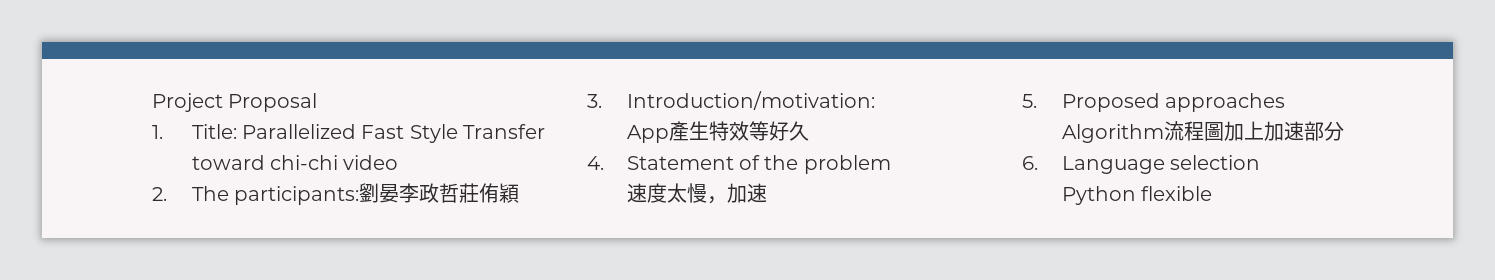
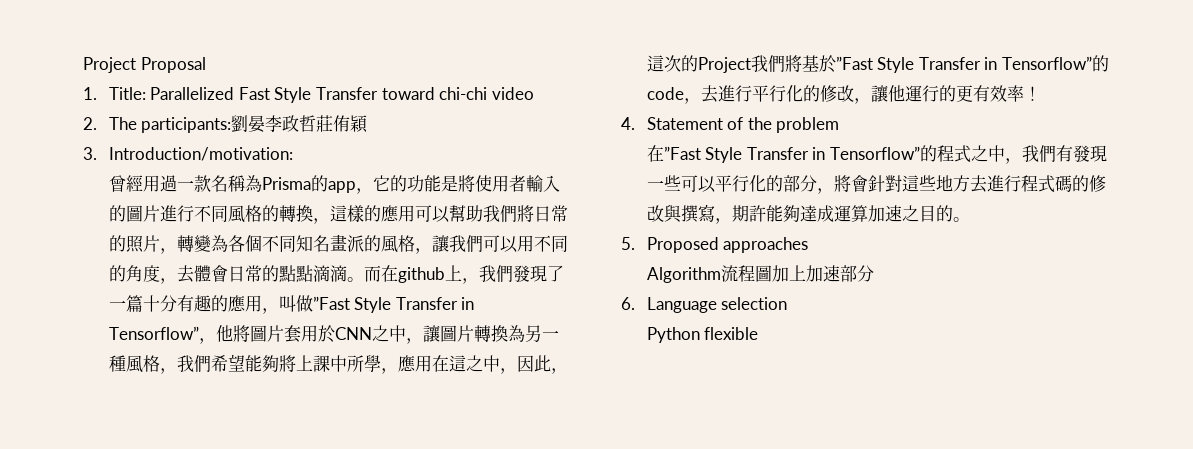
- App產生特效等好久
+ 曾經用過一款名稱為Prisma的app，它的功能是將使用者輸入的圖片進行不同風格的轉換，這樣的應用可以幫助我們將日常的照片，轉變為各個不同知名畫派的風格，讓我們可以用不同的角度，去體會日常的點點滴滴。而在github上，我們發現了一篇十分有趣的應用，叫做”Fast Style Transfer in Tensorflow”，他將圖片套用於CNN之中，讓圖片轉換為另一種風格，我們希望能夠將上課中所學，應用在這之中，因此，這次的Project我們將基於”Fast Style Transfer in Tensorflow”的code，去進行平行化的修改，讓他運行的更有效率！
- 速度太慢，加速
+ 在”Fast Style Transfer in Tensorflow”的程式之中，我們有發現一些可以平行化的部分，將會針對這些地方去進行程式碼的修改與撰寫，期許能夠達成運算加速之目的。

